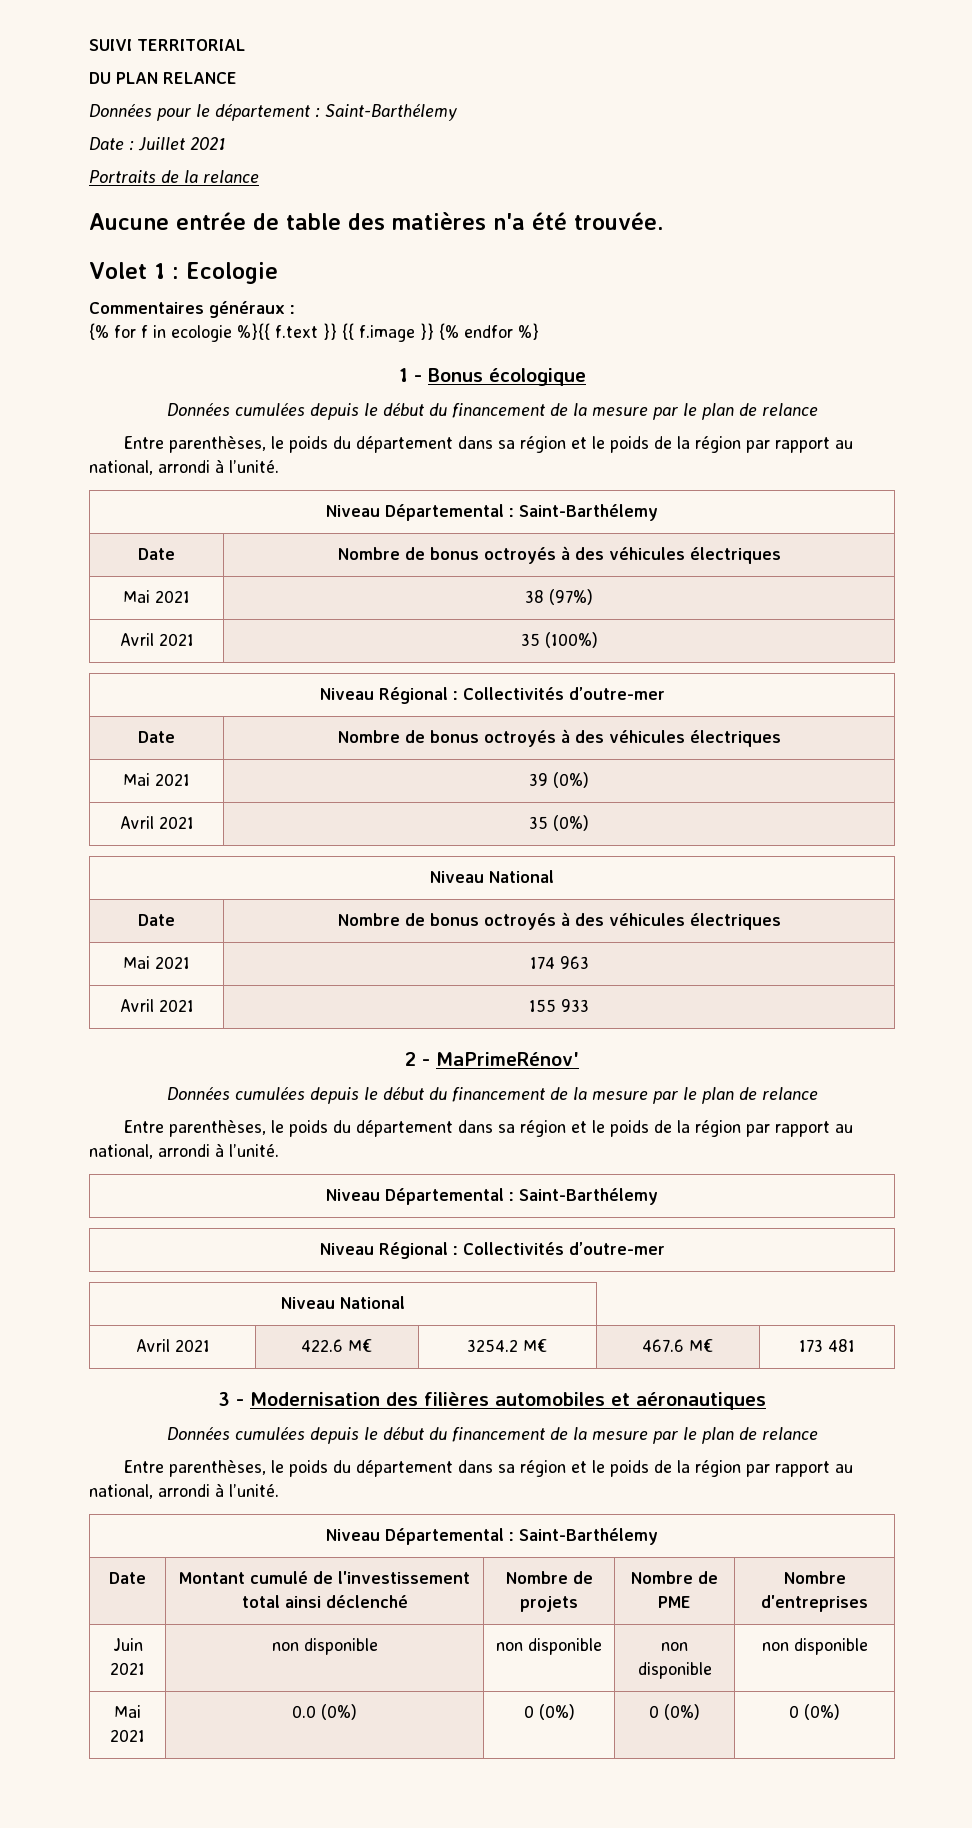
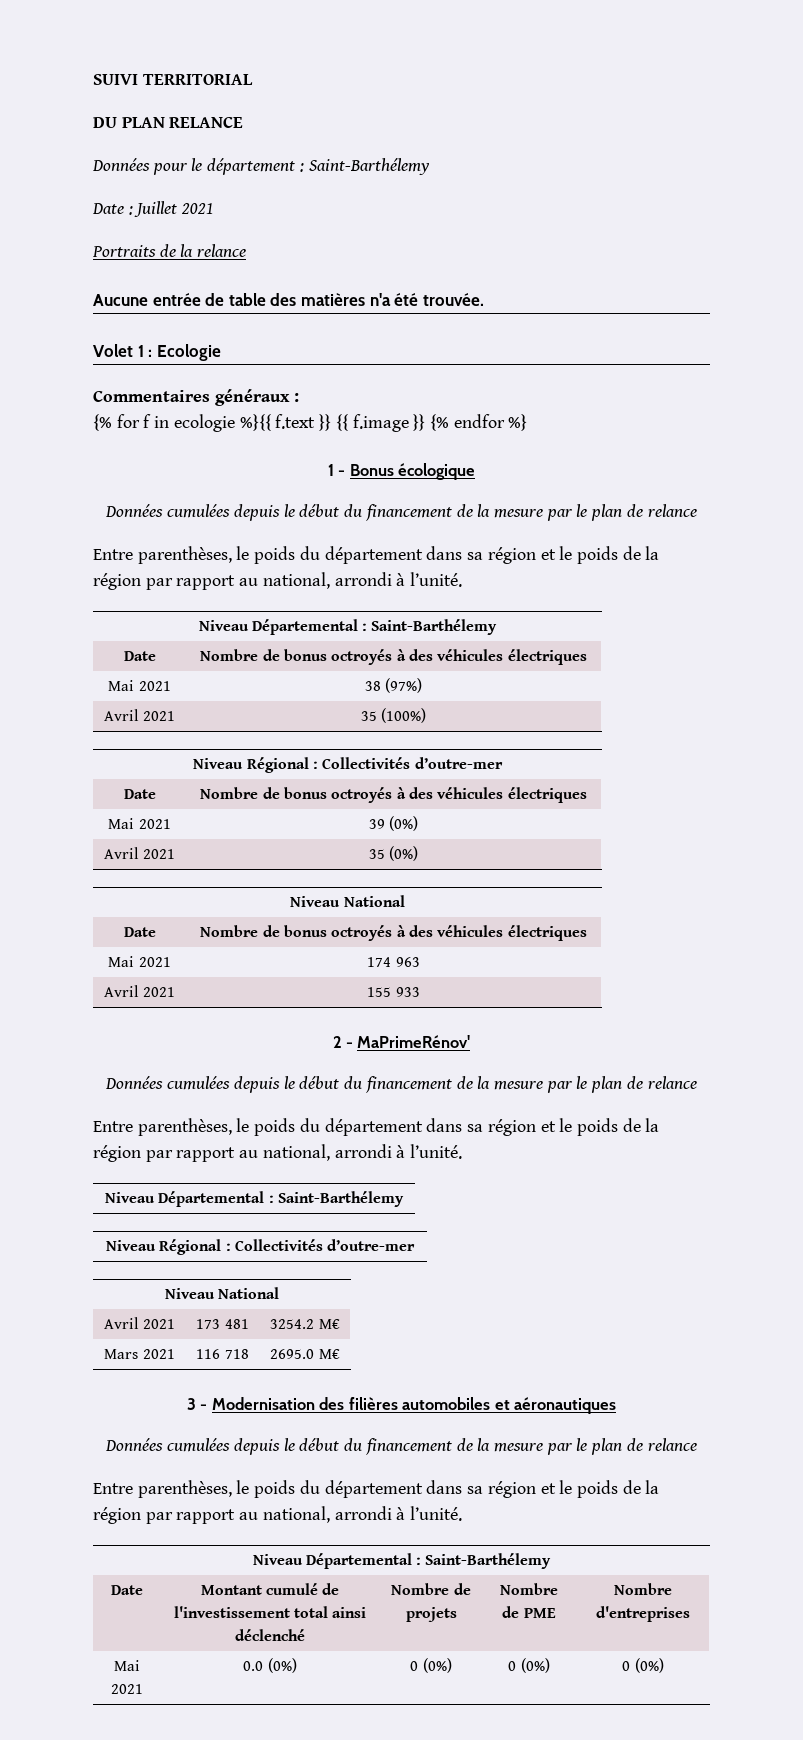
- Avril 2021 | 422.6 M€ | 3254.2 M€ | 467.6 M€ | 173 481
+ Avril 2021 | 173 481 | 3254.2 M€
+ Mars 2021 | 116 718 | 2695.0 M€
- Juin 2021 | non disponible | non disponible | non disponible | non disponible

